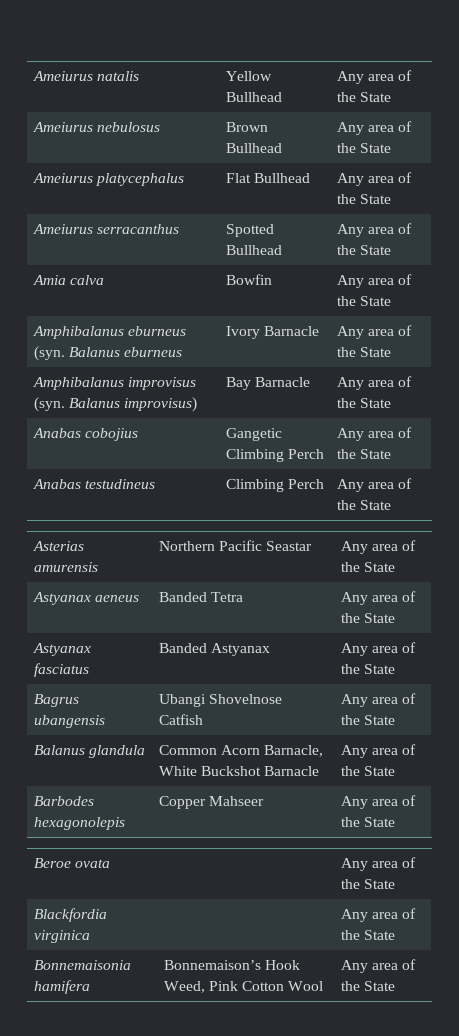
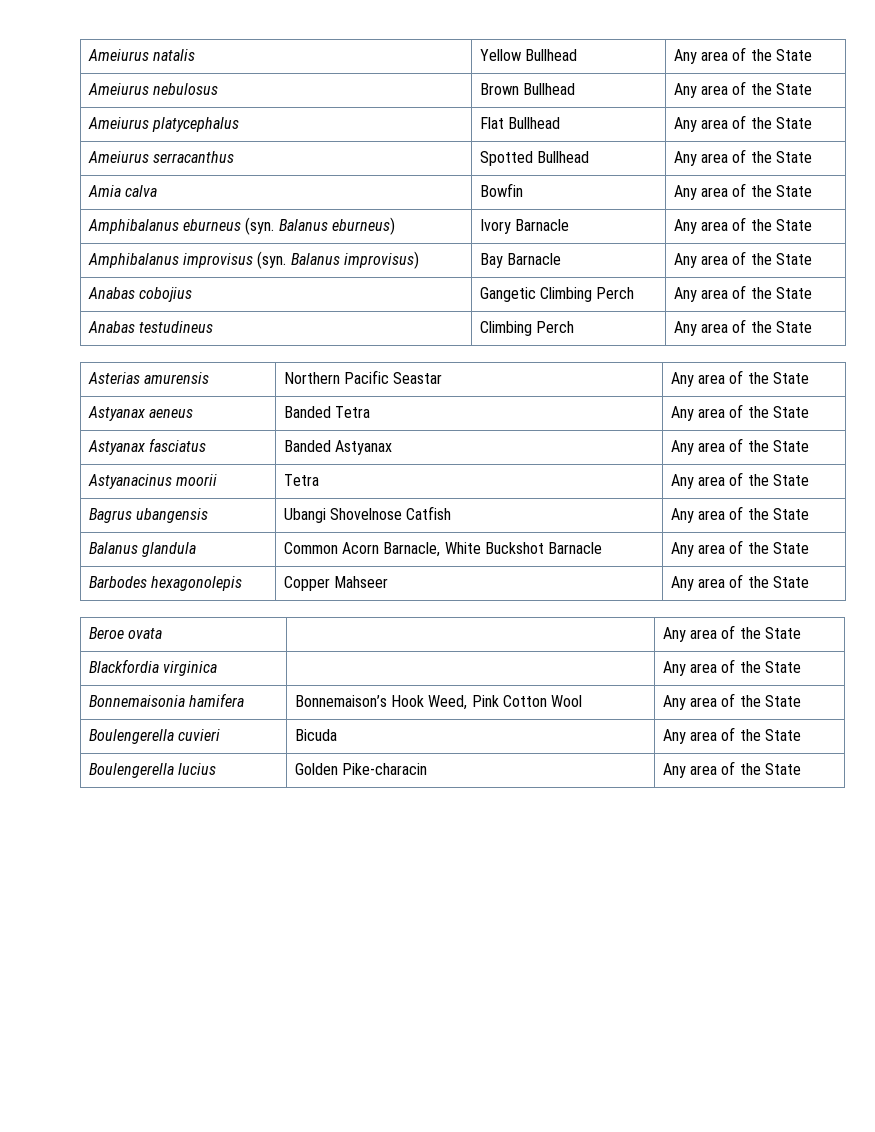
- Amphibalanus eburneus (syn. Balanus eburneus | Ivory Barnacle | Any area of the State
+ Amphibalanus eburneus (syn. Balanus eburneus) | Ivory Barnacle | Any area of the State
+ Astyanacinus moorii | Tetra | Any area of the State
+ Boulengerella cuvieri | Bicuda | Any area of the State
+ Boulengerella lucius | Golden Pike-characin | Any area of the State

